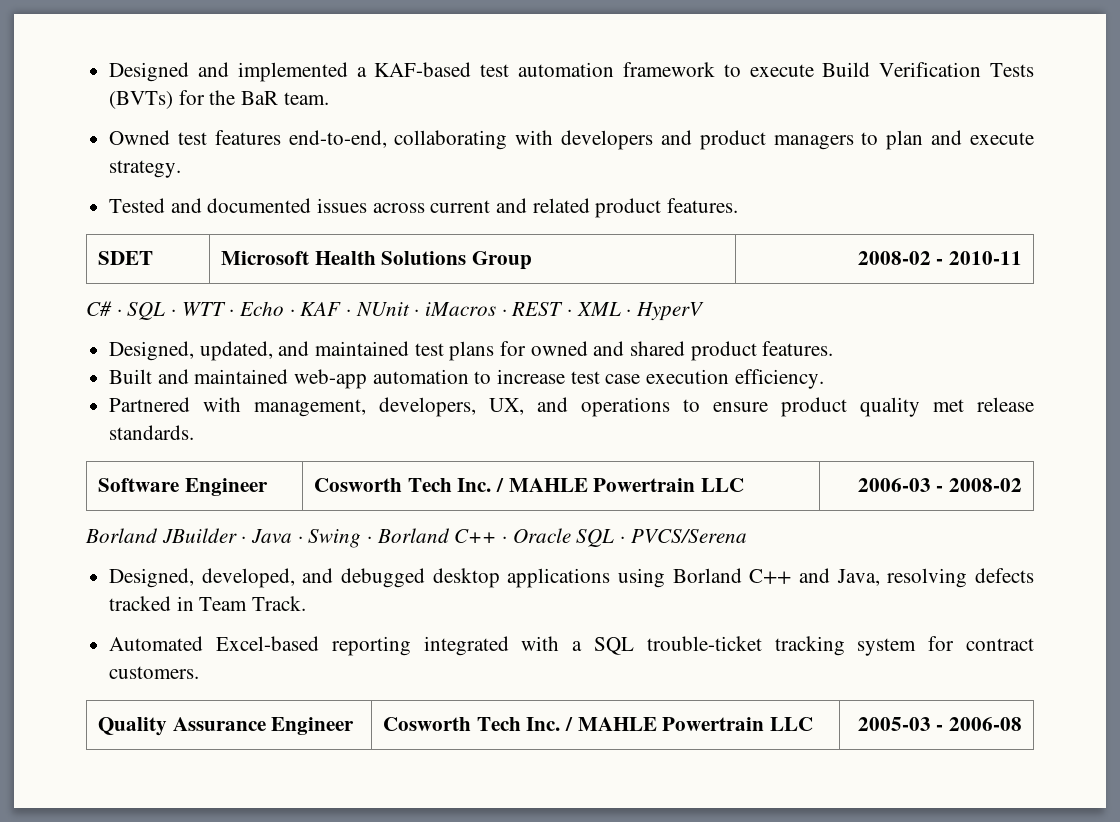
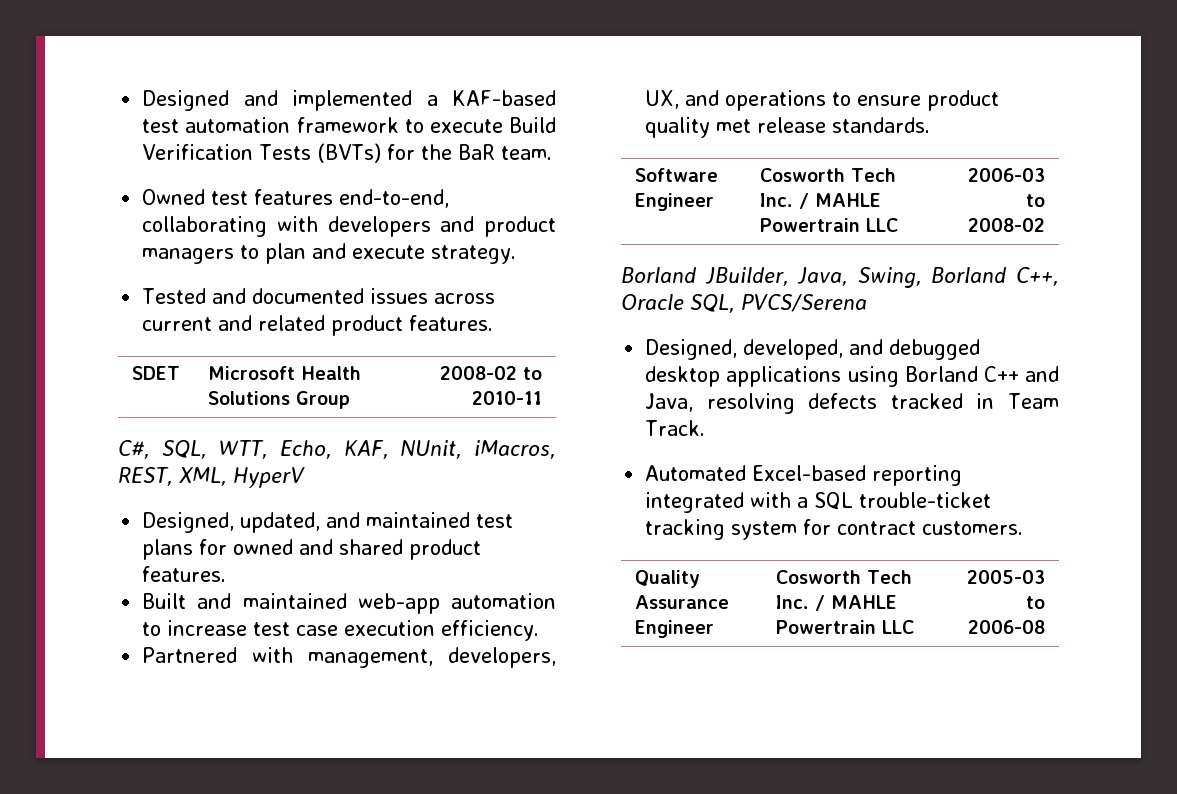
- SDET | Microsoft Health Solutions Group | 2008-02 - 2010-11
+ SDET | Microsoft Health Solutions Group | 2008-02 to 2010-11
- C# · SQL · WTT · Echo · KAF · NUnit · iMacros · REST · XML · HyperV
+ C#, SQL, WTT, Echo, KAF, NUnit, iMacros, REST, XML, HyperV
- Software Engineer | Cosworth Tech Inc. / MAHLE Powertrain LLC | 2006-03 - 2008-02
+ Software Engineer | Cosworth Tech Inc. / MAHLE Powertrain LLC | 2006-03 to 2008-02
- Borland JBuilder · Java · Swing · Borland C++ · Oracle SQL · PVCS/Serena
+ Borland JBuilder, Java, Swing, Borland C++, Oracle SQL, PVCS/Serena
- Quality Assurance Engineer | Cosworth Tech Inc. / MAHLE Powertrain LLC | 2005-03 - 2006-08
+ Quality Assurance Engineer | Cosworth Tech Inc. / MAHLE Powertrain LLC | 2005-03 to 2006-08

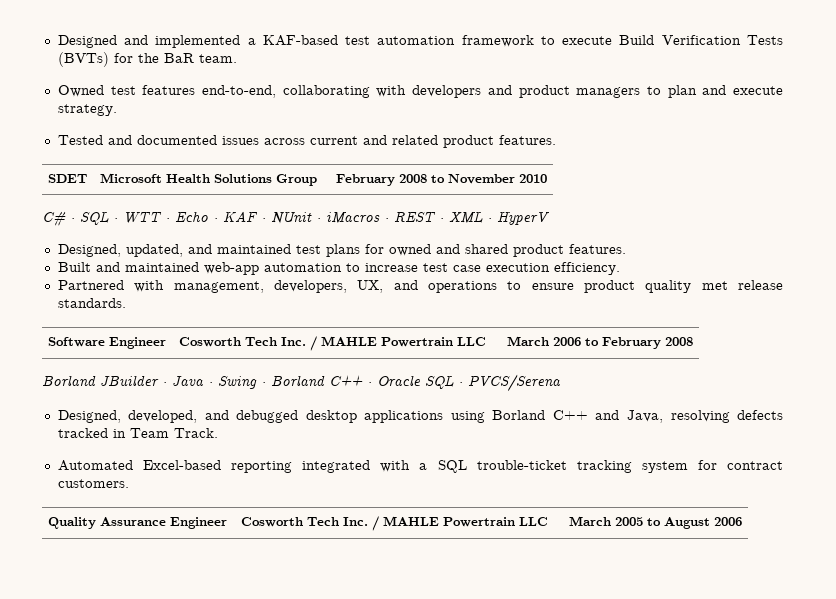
- SDET | Microsoft Health Solutions Group | 2008-02 to 2010-11
- C#, SQL, WTT, Echo, KAF, NUnit, iMacros, REST, XML, HyperV
+ SDET | Microsoft Health Solutions Group | February 2008 to November 2010
+ C# · SQL · WTT · Echo · KAF · NUnit · iMacros · REST · XML · HyperV
- Software Engineer | Cosworth Tech Inc. / MAHLE Powertrain LLC | 2006-03 to 2008-02
- Borland JBuilder, Java, Swing, Borland C++, Oracle SQL, PVCS/Serena
+ Software Engineer | Cosworth Tech Inc. / MAHLE Powertrain LLC | March 2006 to February 2008
+ Borland JBuilder · Java · Swing · Borland C++ · Oracle SQL · PVCS/Serena
- Quality Assurance Engineer | Cosworth Tech Inc. / MAHLE Powertrain LLC | 2005-03 to 2006-08
+ Quality Assurance Engineer | Cosworth Tech Inc. / MAHLE Powertrain LLC | March 2005 to August 2006

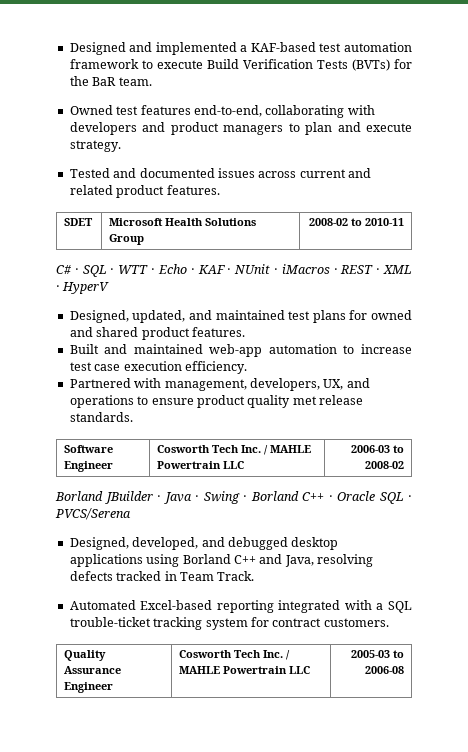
- SDET | Microsoft Health Solutions Group | February 2008 to November 2010
+ SDET | Microsoft Health Solutions Group | 2008-02 to 2010-11
- Software Engineer | Cosworth Tech Inc. / MAHLE Powertrain LLC | March 2006 to February 2008
+ Software Engineer | Cosworth Tech Inc. / MAHLE Powertrain LLC | 2006-03 to 2008-02
- Quality Assurance Engineer | Cosworth Tech Inc. / MAHLE Powertrain LLC | March 2005 to August 2006
+ Quality Assurance Engineer | Cosworth Tech Inc. / MAHLE Powertrain LLC | 2005-03 to 2006-08

